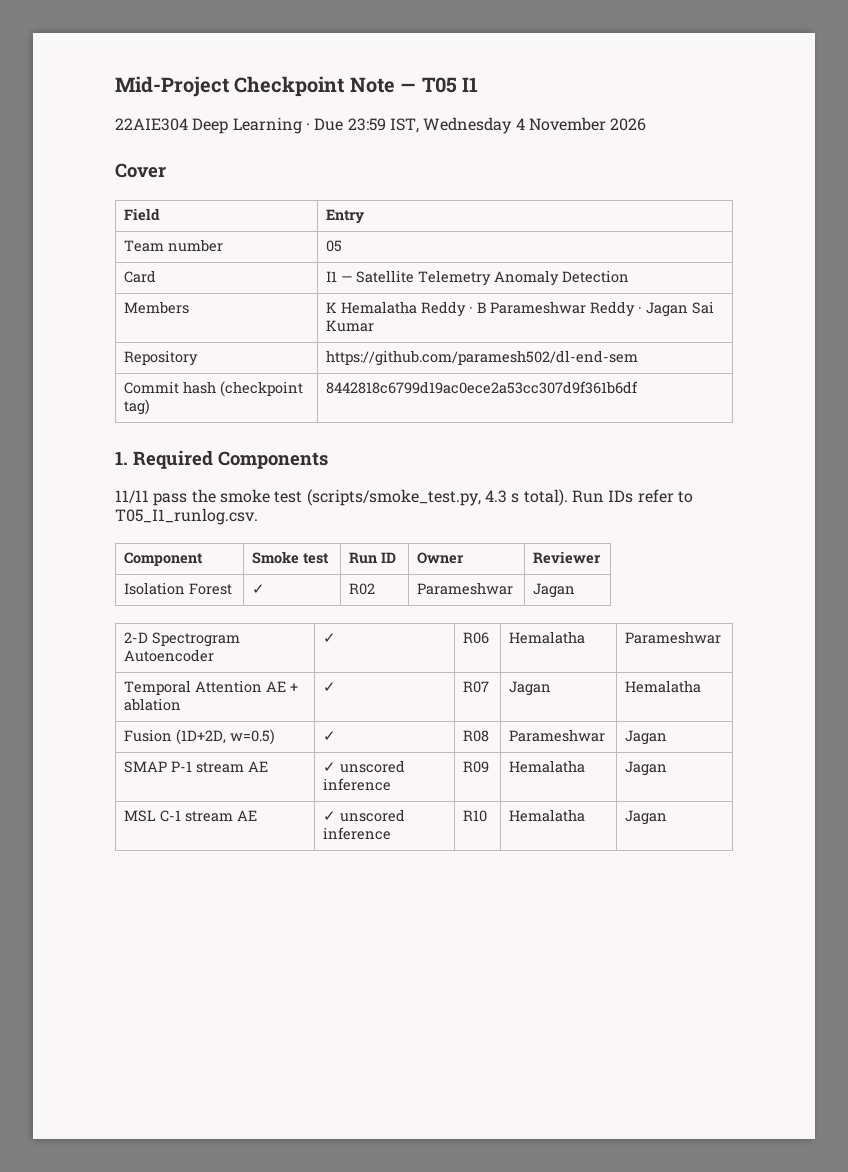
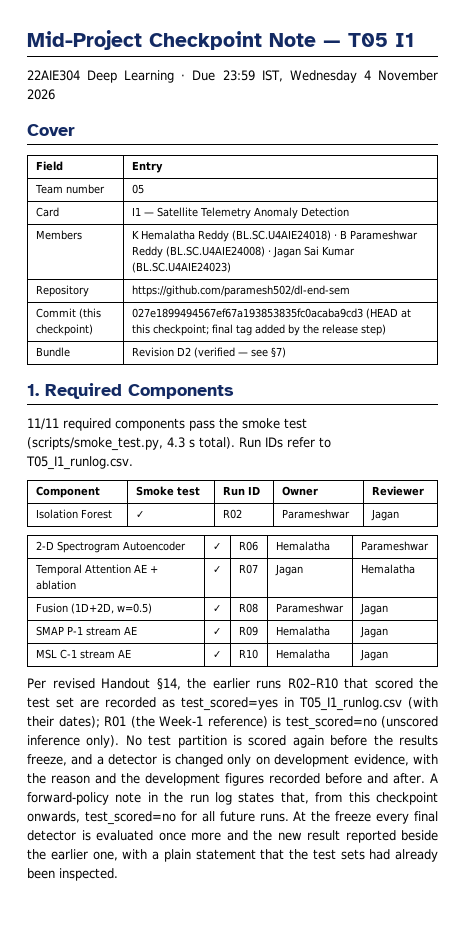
- Members | K Hemalatha Reddy · B Parameshwar Reddy · Jagan Sai Kumar
+ Members | K Hemalatha Reddy (BL.SC.U4AIE24018) · B Parameshwar Reddy (BL.SC.U4AIE24008) · Jagan Sai Kumar (BL.SC.U4AIE24023)
- Commit hash (checkpoint tag) | 8442818c6799d19ac0ece2a53cc307d9f361b6df
+ Commit (this checkpoint) | 027e1899494567ef67a193853835fc0acaba9cd3 (HEAD at this checkpoint; final tag added by the release step)
+ Bundle | Revision D2 (verified — see §7)
- 11/11 pass the smoke test (scripts/smoke_test.py, 4.3 s total).
+ 11/11 required components pass the smoke test (scripts/smoke_test.py, 4.3 s total).
- SMAP P-1 stream AE | ✓ unscored inference | R09 | Hemalatha | Jagan
+ SMAP P-1 stream AE | ✓ | R09 | Hemalatha | Jagan
- MSL C-1 stream AE | ✓ unscored inference | R10 | Hemalatha | Jagan
+ MSL C-1 stream AE | ✓ | R10 | Hemalatha | Jagan
+ Per revised Handout §14, the earlier runs R02–R10 that scored the test set are recorded as test_scored=yes in T05_I1_runlog.csv (with their dates); R01 (the Week-1 reference) is test_scored=no (unscored inference only). No test partition is scored again before the results freeze, and a detector is changed only on development evidence, with the reason and the development figures recorded before and after. A forward-policy note in the run log states that, from this checkpoint onwards, test_scored=no for all future runs. At the freeze every final detector is evaluated once more and the new result reported beside the earlier one, with a plain statement that the test sets had already been inspected.

